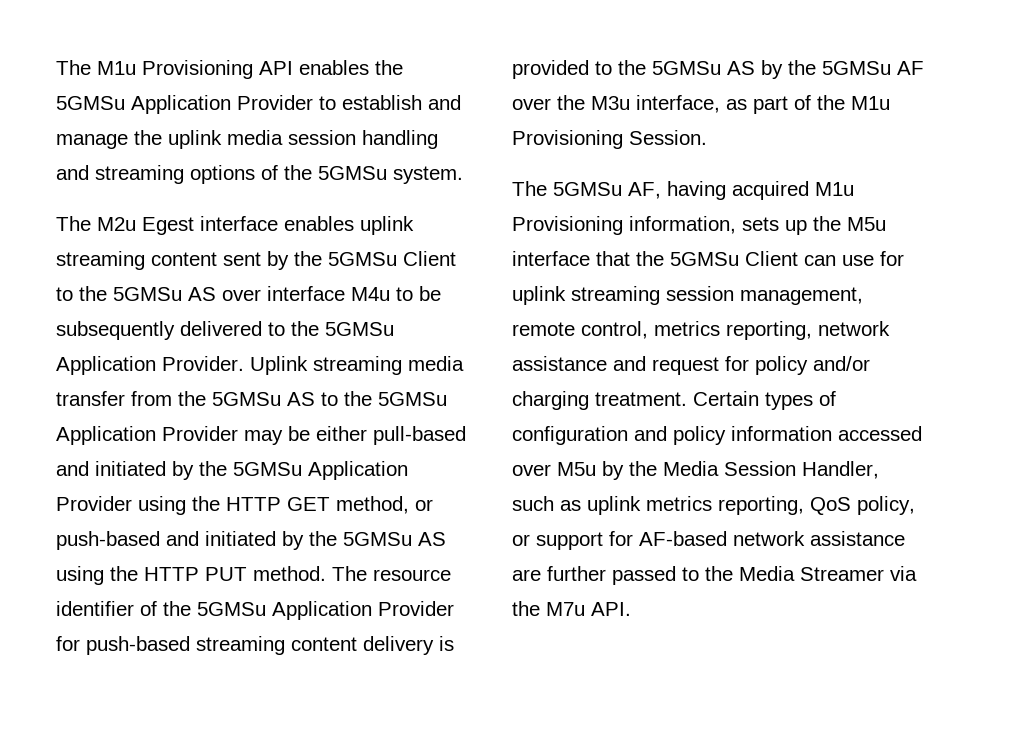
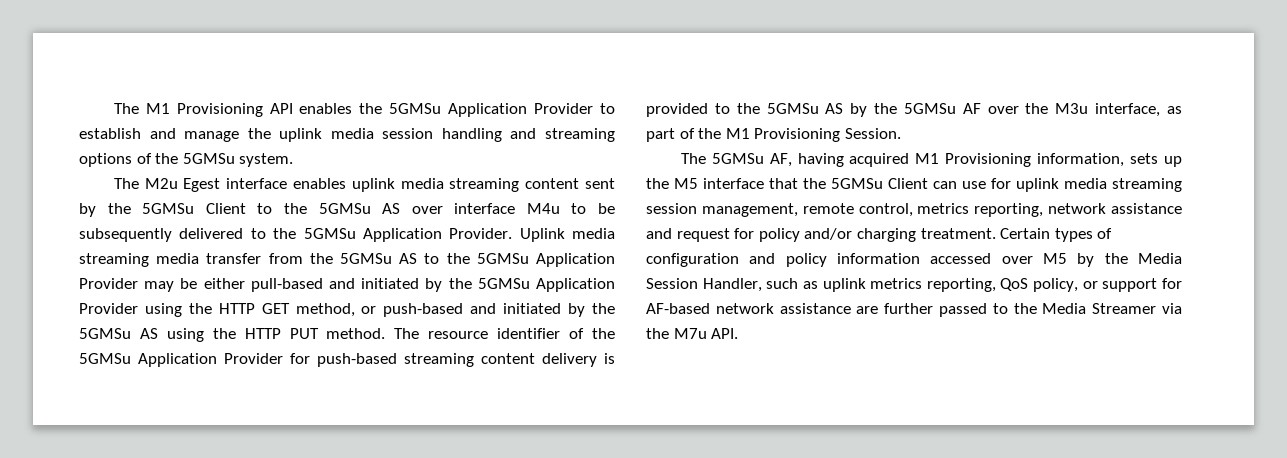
- The M1u Provisioning API enables the 5GMSu Application Provider to establish and manage the uplink media session handling and streaming options of the 5GMSu system.
+ The M1 Provisioning API enables the 5GMSu Application Provider to establish and manage the uplink media session handling and streaming options of the 5GMSu system.
- The M2u Egest interface enables uplink streaming content sent by the 5GMSu Client to the 5GMSu AS over interface M4u to be subsequently delivered to the 5GMSu Application Provider.
+ The M2u Egest interface enables uplink media streaming content sent by the 5GMSu Client to the 5GMSu AS over interface M4u to be subsequently delivered to the 5GMSu Application Provider.
- Uplink streaming media transfer from the 5GMSu AS to the 5GMSu Application Provider may be either pull-based and initiated by the 5GMSu Application Provider using the HTTP GET method, or push-based and initiated by the 5GMSu AS using the HTTP PUT method.
+ Uplink media streaming media transfer from the 5GMSu AS to the 5GMSu Application Provider may be either pull-based and initiated by the 5GMSu Application Provider using the HTTP GET method, or push-based and initiated by the 5GMSu AS using the HTTP PUT method.
- The resource identifier of the 5GMSu Application Provider for push-based streaming content delivery is provided to the 5GMSu AS by the 5GMSu AF over the M3u interface, as part of the M1u Provisioning Session.
+ The resource identifier of the 5GMSu Application Provider for push-based streaming content delivery is provided to the 5GMSu AS by the 5GMSu AF over the M3u interface, as part of the M1 Provisioning Session.
- The 5GMSu AF, having acquired M1u Provisioning information, sets up the M5u interface that the 5GMSu Client can use for uplink streaming session management, remote control, metrics reporting, network assistance and request for policy and/or charging treatment.
+ The 5GMSu AF, having acquired M1 Provisioning information, sets up the M5 interface that the 5GMSu Client can use for uplink media streaming session management, remote control, metrics reporting, network assistance and request for policy and/or charging treatment.
- Certain types of configuration and policy information accessed over M5u by the Media Session Handler, such as uplink metrics reporting, QoS policy, or support for AF-based network assistance are further passed to the Media Streamer via the M7u API.
+ Certain types of configuration and policy information accessed over M5 by the Media Session Handler, such as uplink metrics reporting, QoS policy, or support for AF-based network assistance are further passed to the Media Streamer via the M7u API.

